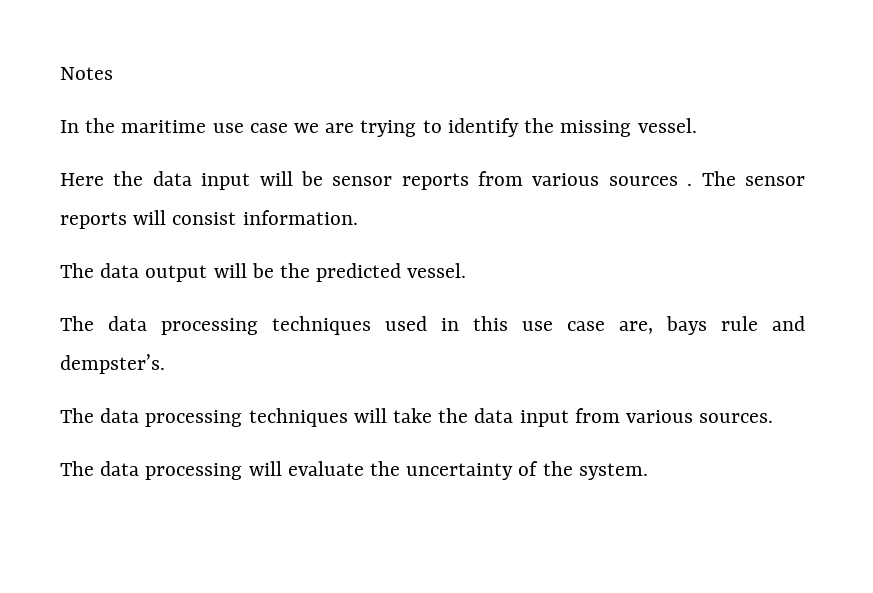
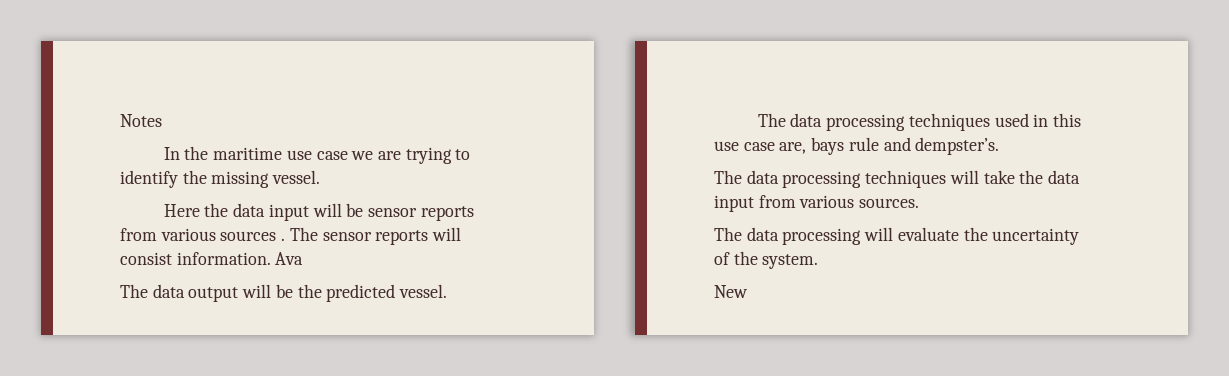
+ Ava
+ New

